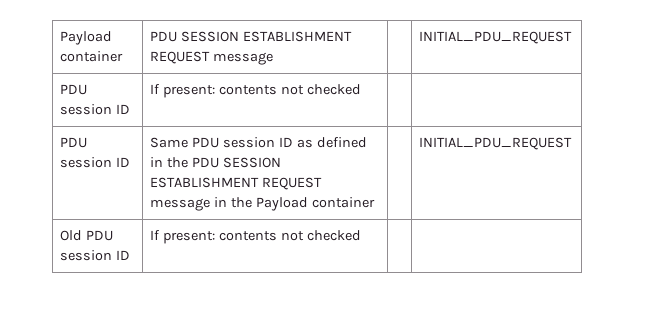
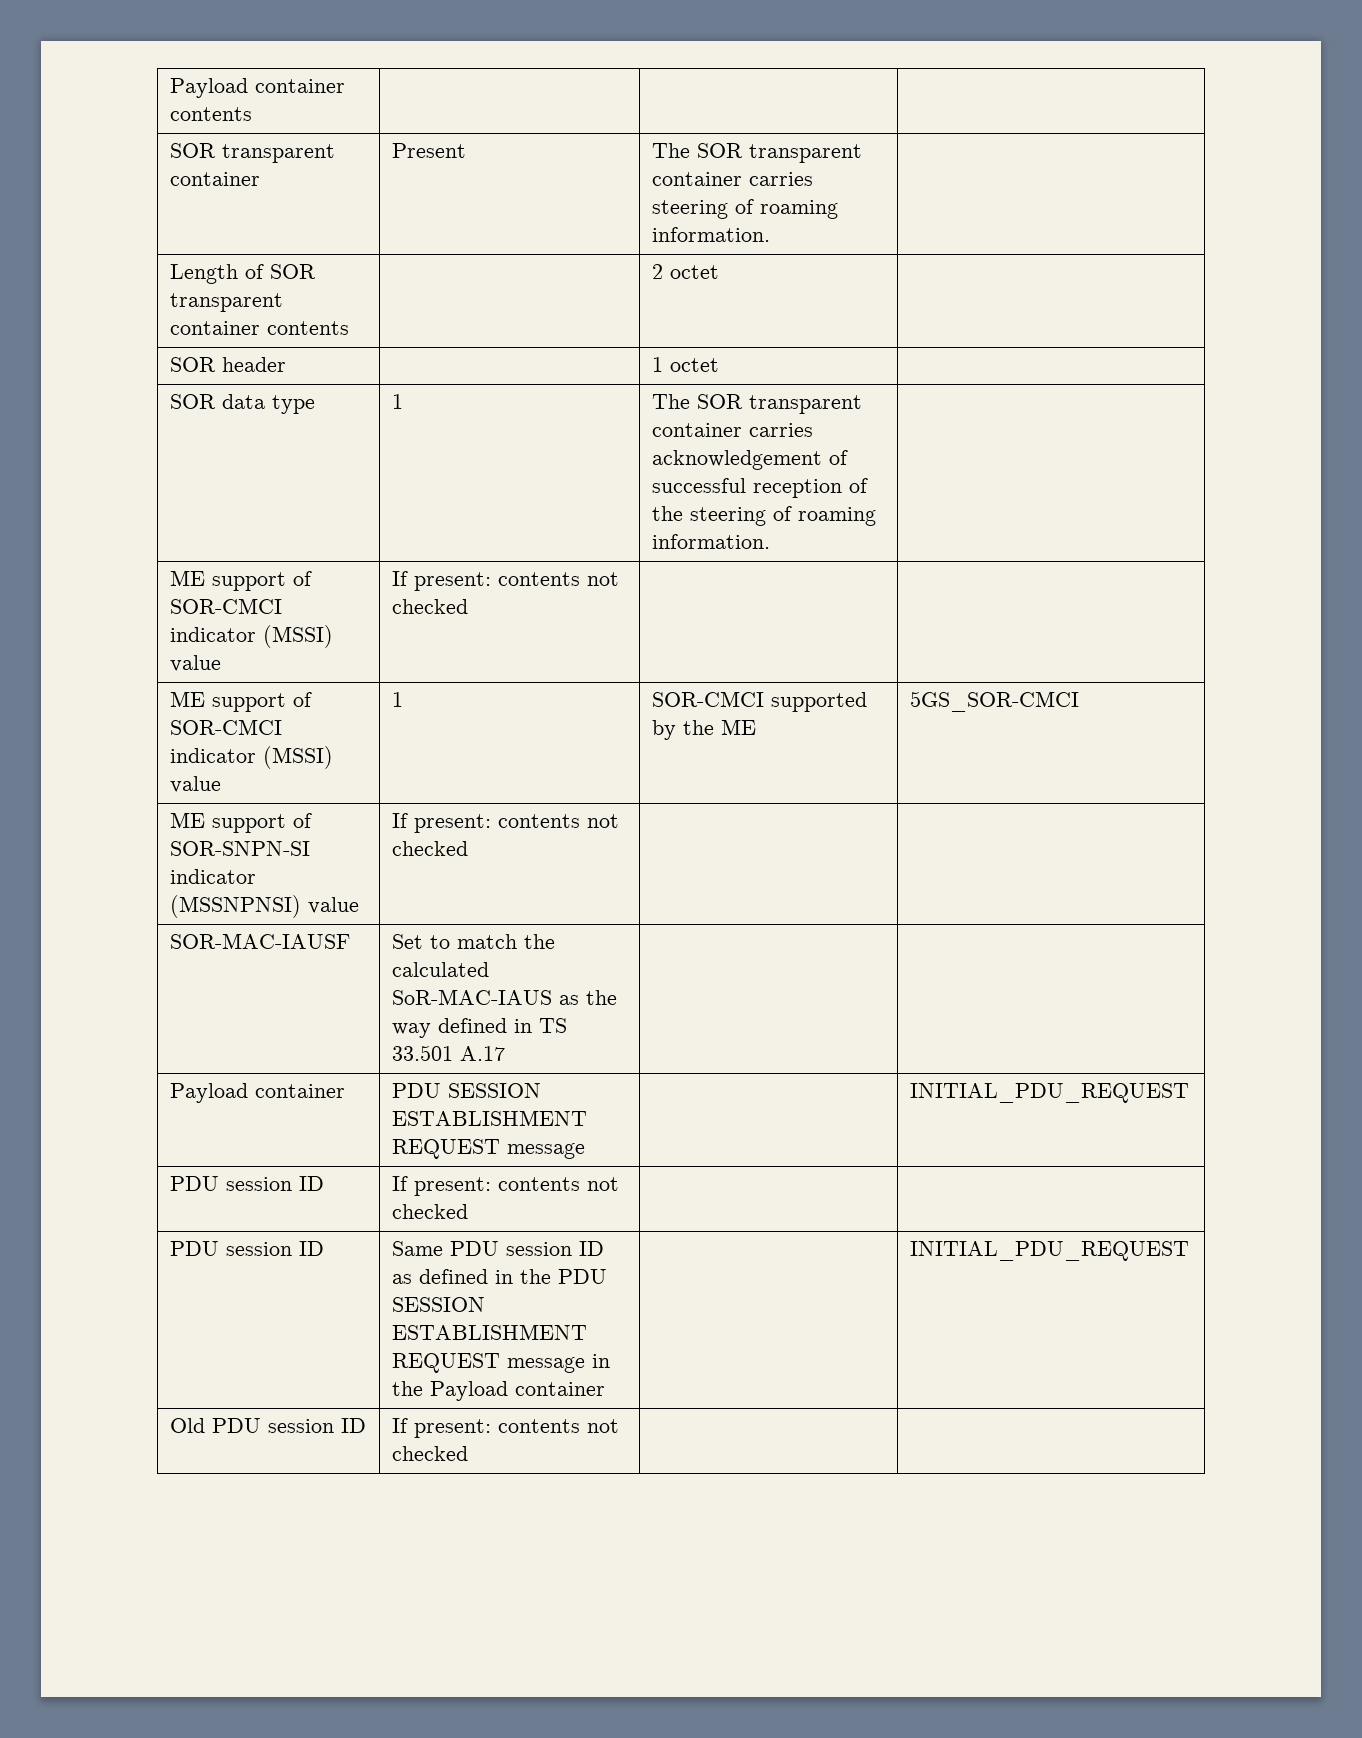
+ Payload container contents | | |
+ SOR transparent container | Present | The SOR transparent container carries steering of roaming information. |
+ Length of SOR transparent container contents | | 2 octet |
+ SOR header | | 1 octet |
+ SOR data type | 1 | The SOR transparent container carries acknowledgement of successful reception of the steering of roaming information. |
+ ME support of SOR-CMCI indicator (MSSI) value | If present: contents not checked | |
+ ME support of SOR-CMCI indicator (MSSI) value | 1 | SOR-CMCI supported by the ME | 5GS_SOR-CMCI
+ ME support of SOR-SNPN-SI indicator (MSSNPNSI) value | If present: contents not checked | |
+ SOR-MAC-IAUSF | Set to match the calculated SoR-MAC-IAUS as the way defined in TS 33.501 A.17 | |

